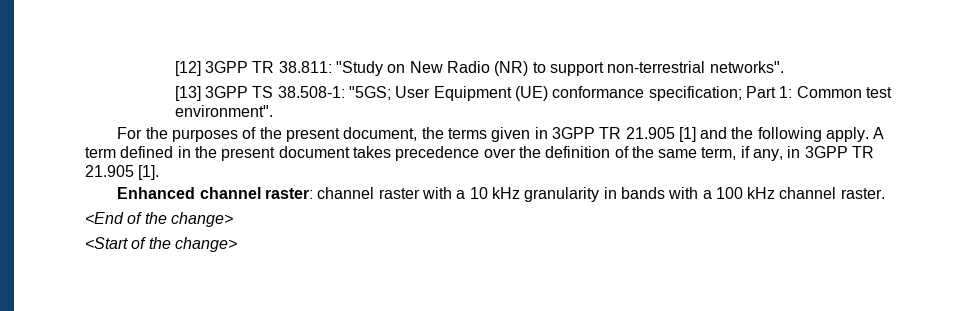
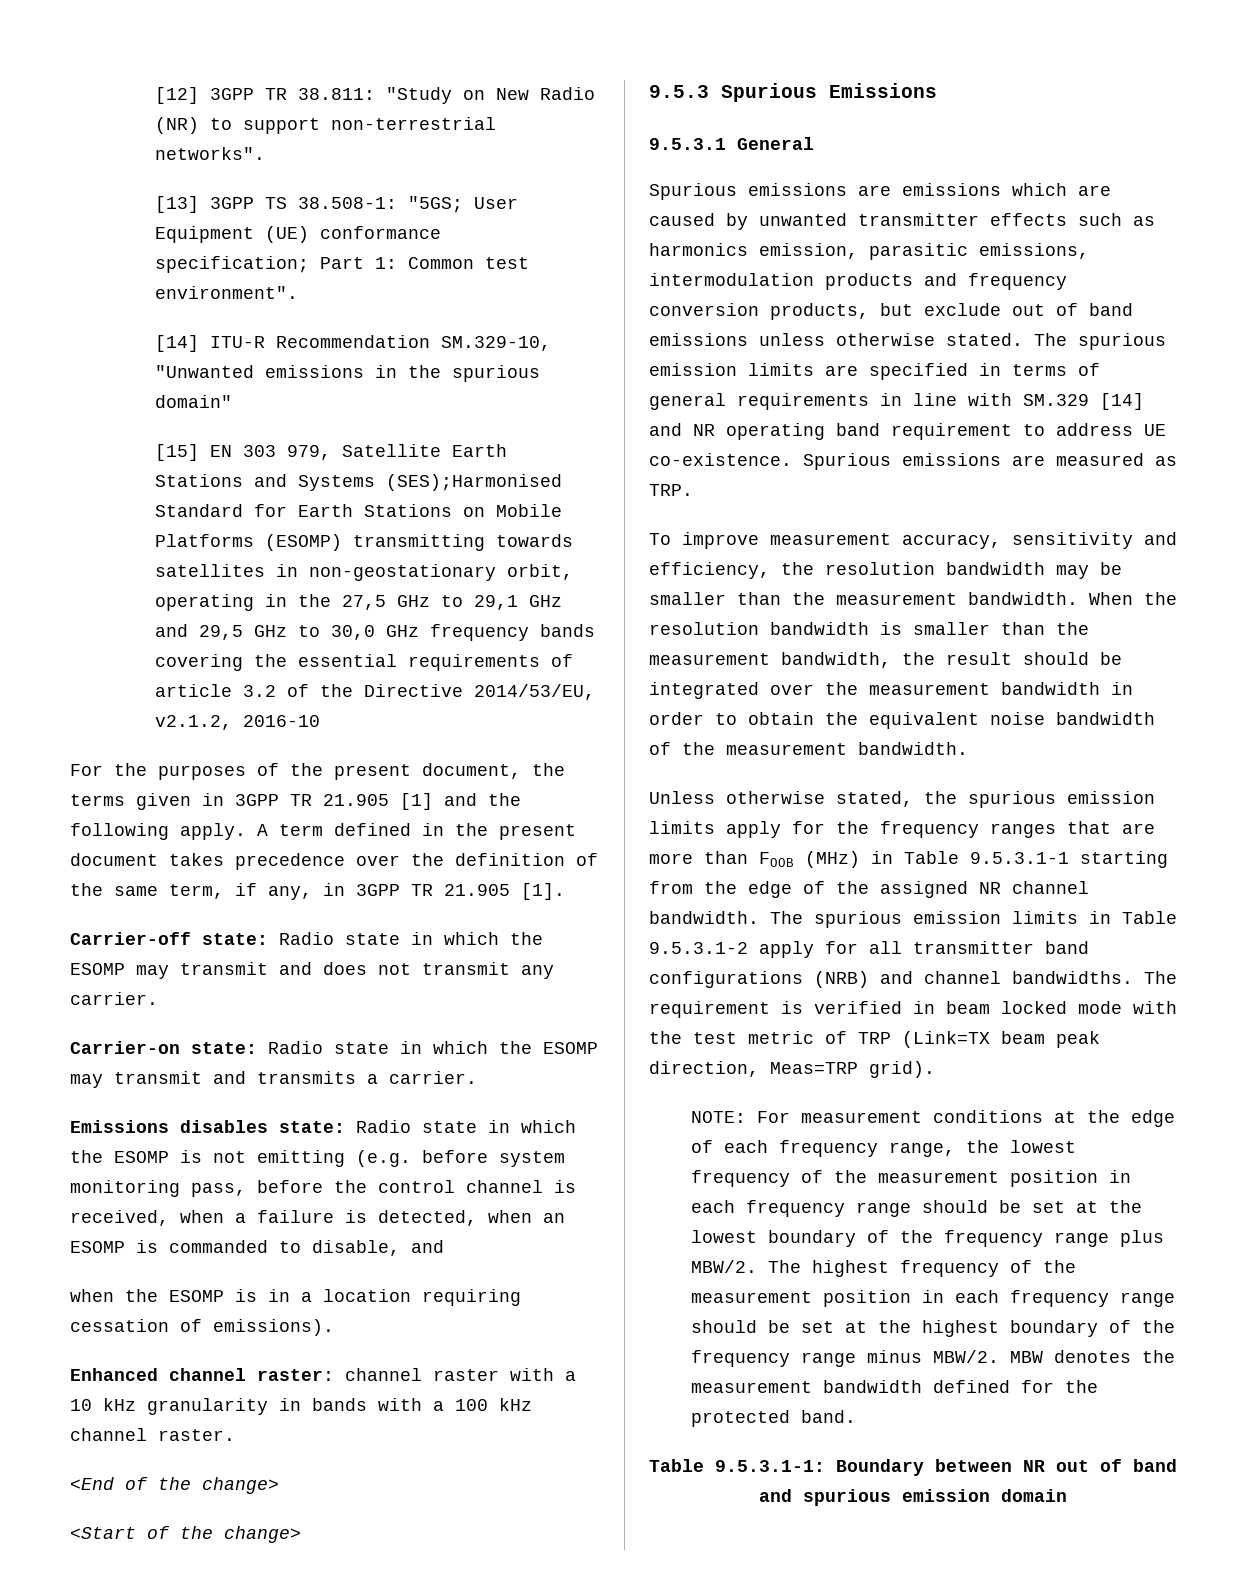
+ [14] ITU-R Recommendation SM.329-10, "Unwanted emissions in the spurious domain"
+ [15] EN 303 979, Satellite Earth Stations and Systems (SES);Harmonised Standard for Earth Stations on Mobile Platforms (ESOMP) transmitting towards satellites in non-geostationary orbit, operating in the 27,5 GHz to 29,1 GHz and 29,5 GHz to 30,0 GHz frequency bands covering the essential requirements of article 3.2 of the Directive 2014/53/EU, v2.1.2, 2016-10
+ Carrier-off state: Radio state in which the ESOMP may transmit and does not transmit any carrier.
+ Carrier-on state: Radio state in which the ESOMP may transmit and transmits a carrier.
+ Emissions disables state: Radio state in which the ESOMP is not emitting (e.g. before system monitoring pass, before the control channel is received, when a failure is detected, when an ESOMP is commanded to disable, and
+ when the ESOMP is in a location requiring cessation of emissions).
+ 9.5.3 Spurious Emissions
+ 9.5.3.1 General
+ Spurious emissions are emissions which are caused by unwanted transmitter effects such as harmonics emission, parasitic emissions, intermodulation products and frequency conversion products, but exclude out of band emissions unless otherwise stated. The spurious emission limits are specified in terms of general requirements in line with SM.329 [14] and NR operating band requirement to address UE co-existence. Spurious emissions are measured as TRP.
+ To improve measurement accuracy, sensitivity and efficiency, the resolution bandwidth may be smaller than the measurement bandwidth. When the resolution bandwidth is smaller than the measurement bandwidth, the result should be integrated over the measurement bandwidth in order to obtain the equivalent noise bandwidth of the measurement bandwidth.
+ Unless otherwise stated, the spurious emission limits apply for the frequency ranges that are more than FOOB (MHz) in Table 9.5.3.1-1 starting from the edge of the assigned NR channel bandwidth. The spurious emission limits in Table 9.5.3.1-2 apply for all transmitter band configurations (NRB) and channel bandwidths. The requirement is verified in beam locked mode with the test metric of TRP (Link=TX beam peak direction, Meas=TRP grid).
+ NOTE: For measurement conditions at the edge of each frequency range, the lowest frequency of the measurement position in each frequency range should be set at the lowest boundary of the frequency range plus MBW/2. The highest frequency of the measurement position in each frequency range should be set at the highest boundary of the frequency range minus MBW/2. MBW denotes the measurement bandwidth defined for the protected band.
+ Table 9.5.3.1-1: Boundary between NR out of band and spurious emission domain

